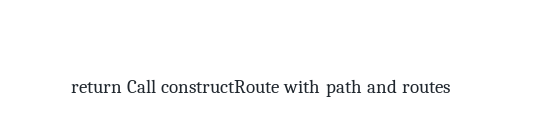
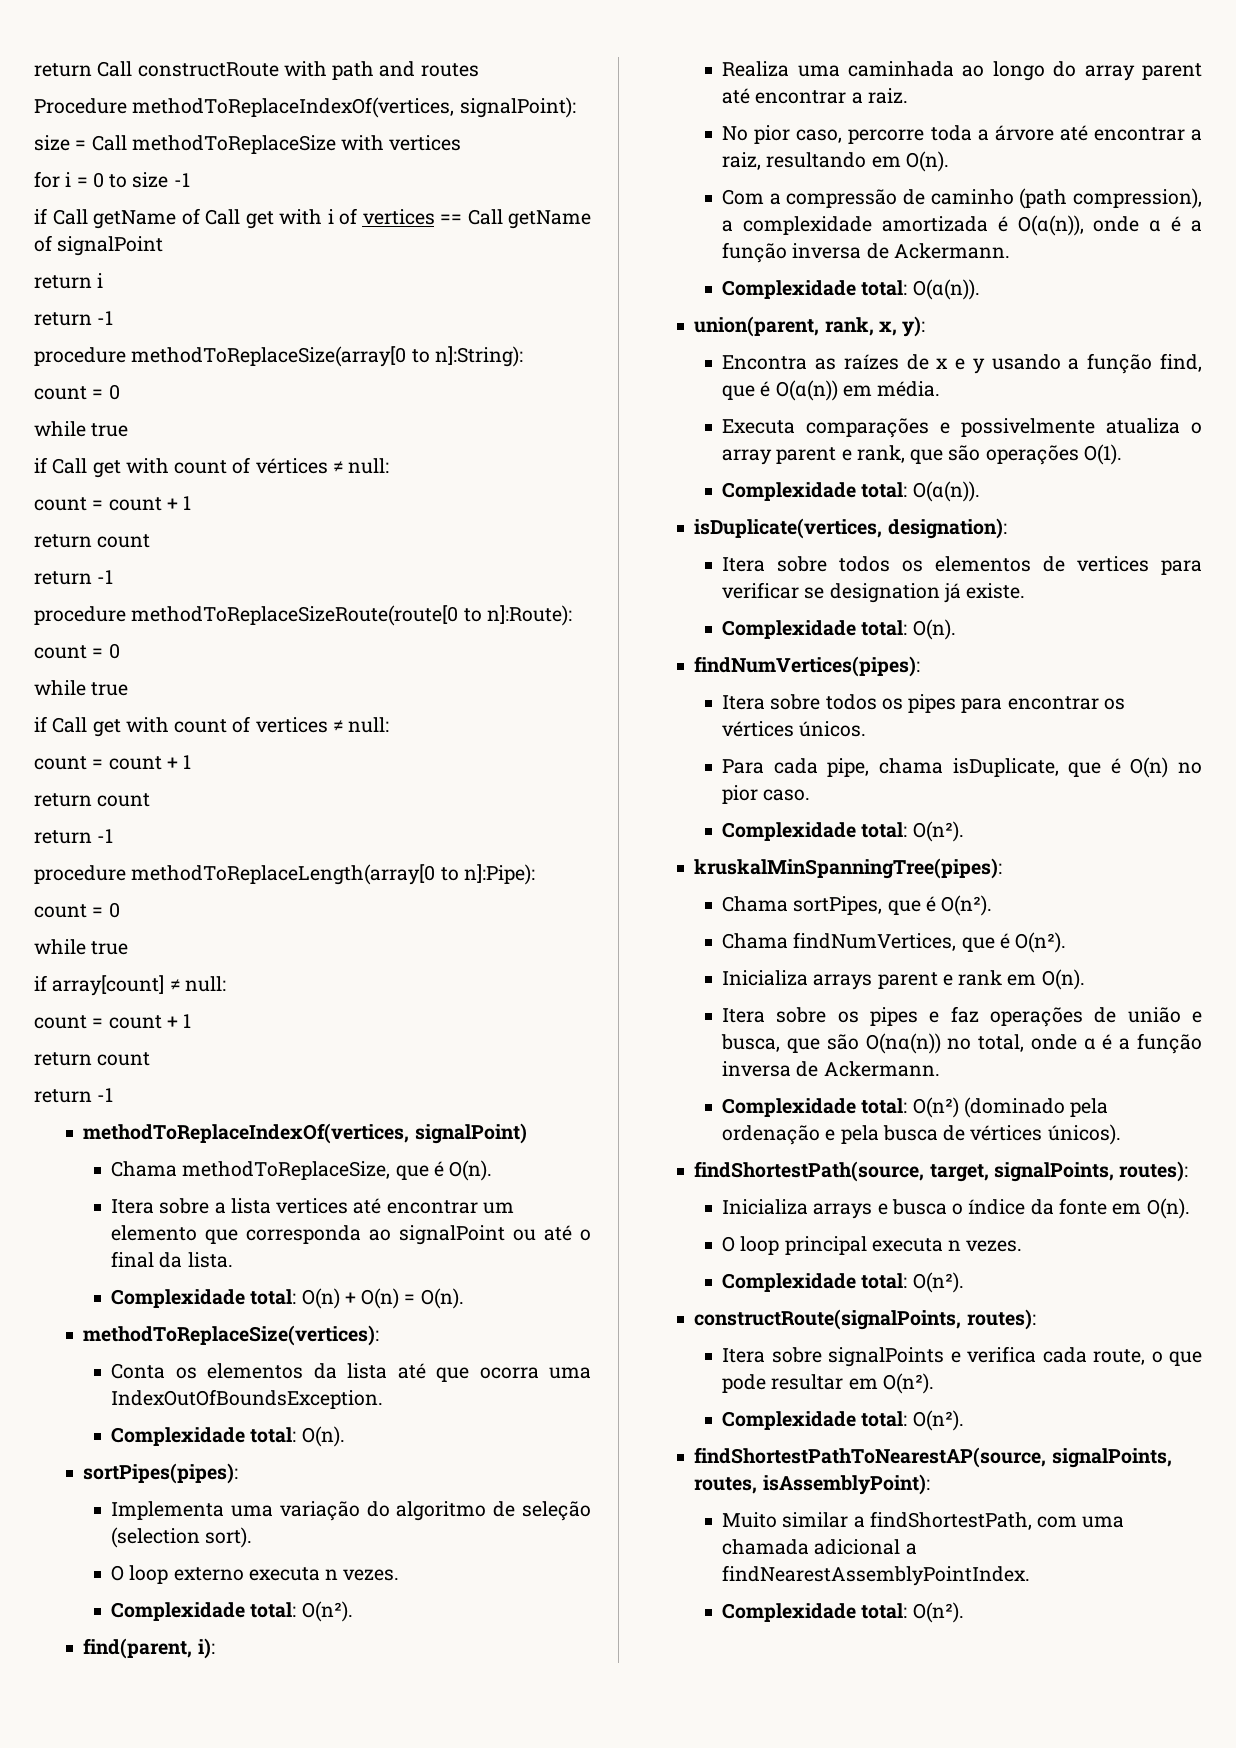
+ Procedure methodToReplaceIndexOf(vertices, signalPoint):
+ size = Call methodToReplaceSize with vertices
+ for i = 0 to size -1
+ if Call getName of Call get with i of vertices == Call getName of signalPoint
+ return i
+ return -1
+ procedure methodToReplaceSize(array[0 to n]:String):
+ count = 0
+ while true
+ if Call get with count of vértices ≠ null:
+ count = count + 1
+ return count
+ return -1
+ procedure methodToReplaceSizeRoute(route[0 to n]:Route):
+ count = 0
+ while true
+ if Call get with count of vertices ≠ null:
+ count = count + 1
+ return count
+ return -1
+ procedure methodToReplaceLength(array[0 to n]:Pipe):
+ count = 0
+ while true
+ if array[count] ≠ null:
+ count = count + 1
+ return count
+ return -1
+ methodToReplaceIndexOf(vertices, signalPoint)
+ Chama methodToReplaceSize, que é O(n).
+ Itera sobre a lista vertices até encontrar um elemento que corresponda ao signalPoint ou até o final da lista.
+ Complexidade total: O(n) + O(n) = O(n).
+ methodToReplaceSize(vertices):
+ Conta os elementos da lista até que ocorra uma IndexOutOfBoundsException.
+ Complexidade total: O(n).
+ sortPipes(pipes):
+ Implementa uma variação do algoritmo de seleção (selection sort).
+ O loop externo executa n vezes.
+ Complexidade total: O(n²).
+ find(parent, i):
+ Realiza uma caminhada ao longo do array parent até encontrar a raiz.
+ No pior caso, percorre toda a árvore até encontrar a raiz, resultando em O(n).
+ Com a compressão de caminho (path compression), a complexidade amortizada é O(α(n)), onde α é a função inversa de Ackermann.
+ Complexidade total: O(α(n)).
+ union(parent, rank, x, y):
+ Encontra as raízes de x e y usando a função find, que é O(α(n)) em média.
+ Executa comparações e possivelmente atualiza o array parent e rank, que são operações O(1).
+ Complexidade total: O(α(n)).
+ isDuplicate(vertices, designation):
+ Itera sobre todos os elementos de vertices para verificar se designation já existe.
+ Complexidade total: O(n).
+ findNumVertices(pipes):
+ Itera sobre todos os pipes para encontrar os vértices únicos.
+ Para cada pipe, chama isDuplicate, que é O(n) no pior caso.
+ Complexidade total: O(n²).
+ kruskalMinSpanningTree(pipes):
+ Chama sortPipes, que é O(n²).
+ Chama findNumVertices, que é O(n²).
+ Inicializa arrays parent e rank em O(n).
+ Itera sobre os pipes e faz operações de união e busca, que são O(nα(n)) no total, onde α é a função inversa de Ackermann.
+ Complexidade total: O(n²) (dominado pela ordenação e pela busca de vértices únicos).
+ findShortestPath(source, target, signalPoints, routes):
+ Inicializa arrays e busca o índice da fonte em O(n).
+ O loop principal executa n vezes.
+ Complexidade total: O(n²).
+ constructRoute(signalPoints, routes):
+ Itera sobre signalPoints e verifica cada route, o que pode resultar em O(n²).
+ Complexidade total: O(n²).
+ findShortestPathToNearestAP(source, signalPoints, routes, isAssemblyPoint):
+ Muito similar a findShortestPath, com uma chamada adicional a findNearestAssemblyPointIndex.
+ Complexidade total: O(n²).

